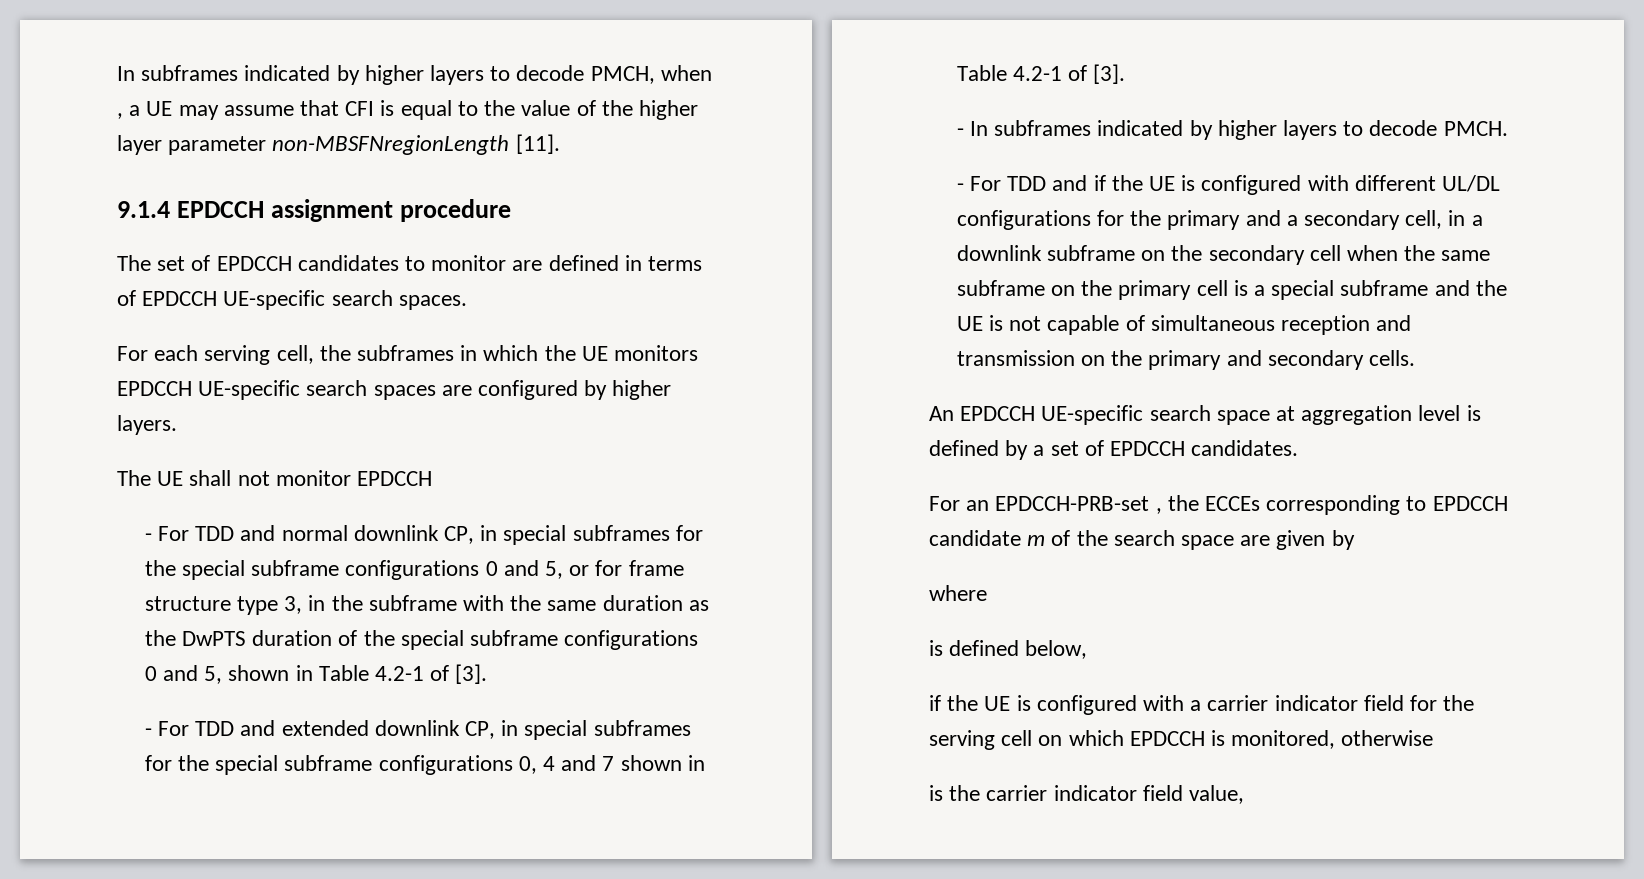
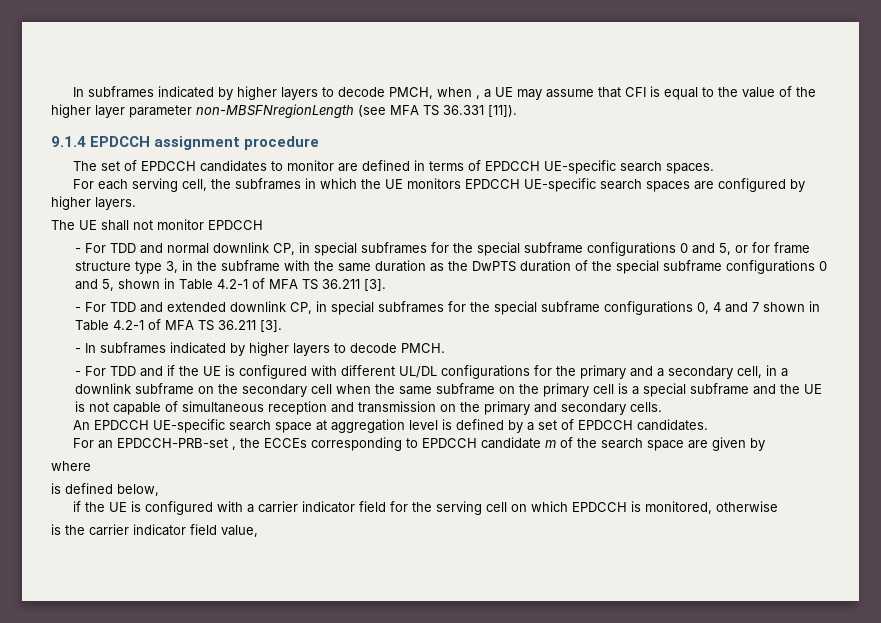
- In subframes indicated by higher layers to decode PMCH, when , a UE may assume that CFI is equal to the value of the higher layer parameter non-MBSFNregionLength [11].
+ In subframes indicated by higher layers to decode PMCH, when , a UE may assume that CFI is equal to the value of the higher layer parameter non-MBSFNregionLength (see MFA TS 36.331 [11]).
- - For TDD and normal downlink CP, in special subframes for the special subframe configurations 0 and 5, or for frame structure type 3, in the subframe with the same duration as the DwPTS duration of the special subframe configurations 0 and 5, shown in Table 4.2-1 of [3].
+ - For TDD and normal downlink CP, in special subframes for the special subframe configurations 0 and 5, or for frame structure type 3, in the subframe with the same duration as the DwPTS duration of the special subframe configurations 0 and 5, shown in Table 4.2-1 of MFA TS 36.211 [3].
- - For TDD and extended downlink CP, in special subframes for the special subframe configurations 0, 4 and 7 shown in Table 4.2-1 of [3].
+ - For TDD and extended downlink CP, in special subframes for the special subframe configurations 0, 4 and 7 shown in Table 4.2-1 of MFA TS 36.211 [3].

